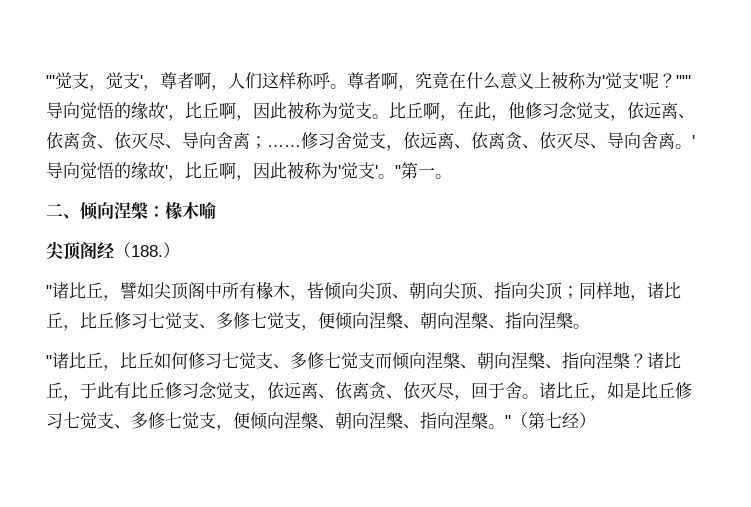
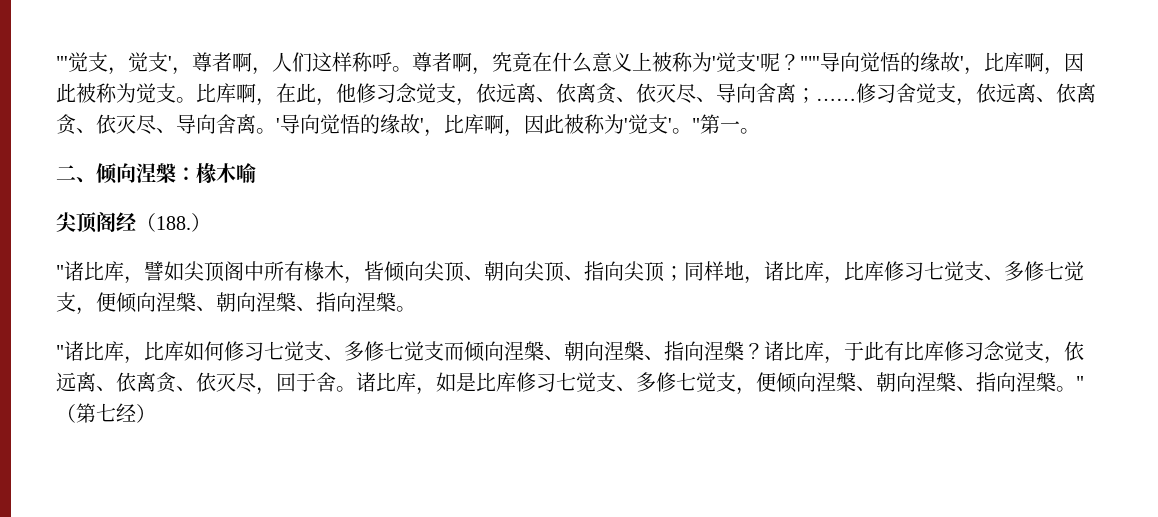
- ""'导向觉悟的缘故'，比丘啊，因此被称为觉支。
+ ""'导向觉悟的缘故'，比库啊，因此被称为觉支。
- 比丘啊，在此，他修习念觉支，依远离、依离贪、依灭尽、导向舍离；……
+ 比库啊，在此，他修习念觉支，依远离、依离贪、依灭尽、导向舍离；……
- '导向觉悟的缘故'，比丘啊，因此被称为'觉支'。
+ '导向觉悟的缘故'，比库啊，因此被称为'觉支'。
- "诸比丘，譬如尖顶阁中所有椽木，皆倾向尖顶、朝向尖顶、指向尖顶；同样地，诸比丘，比丘修习七觉支、多修七觉支，便倾向涅槃、朝向涅槃、指向涅槃。
+ "诸比库，譬如尖顶阁中所有椽木，皆倾向尖顶、朝向尖顶、指向尖顶；同样地，诸比库，比库修习七觉支、多修七觉支，便倾向涅槃、朝向涅槃、指向涅槃。
- "诸比丘，比丘如何修习七觉支、多修七觉支而倾向涅槃、朝向涅槃、指向涅槃？
+ "诸比库，比库如何修习七觉支、多修七觉支而倾向涅槃、朝向涅槃、指向涅槃？
- 诸比丘，于此有比丘修习念觉支，依远离、依离贪、依灭尽，回于舍。
+ 诸比库，于此有比库修习念觉支，依远离、依离贪、依灭尽，回于舍。
- 诸比丘，如是比丘修习七觉支、多修七觉支，便倾向涅槃、朝向涅槃、指向涅槃。
+ 诸比库，如是比库修习七觉支、多修七觉支，便倾向涅槃、朝向涅槃、指向涅槃。

